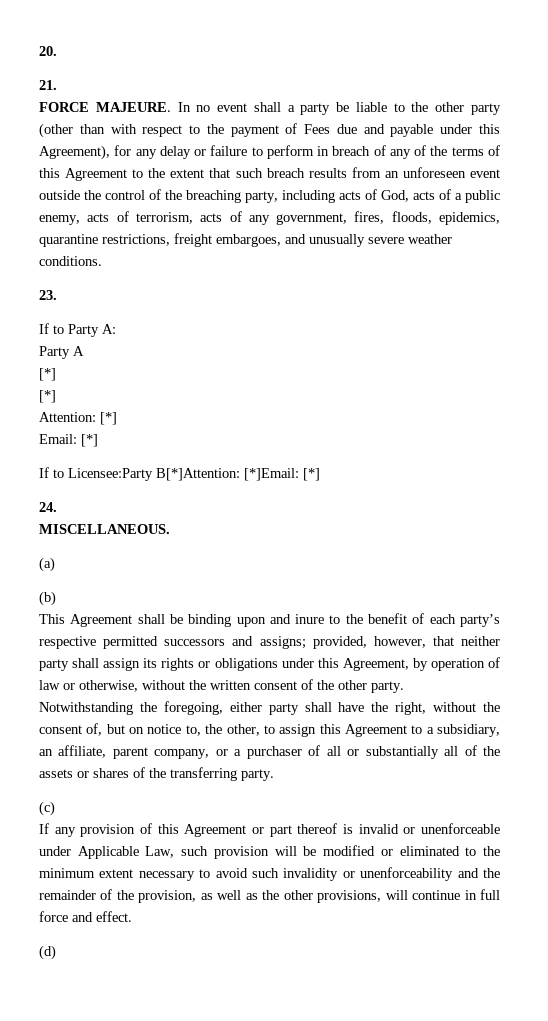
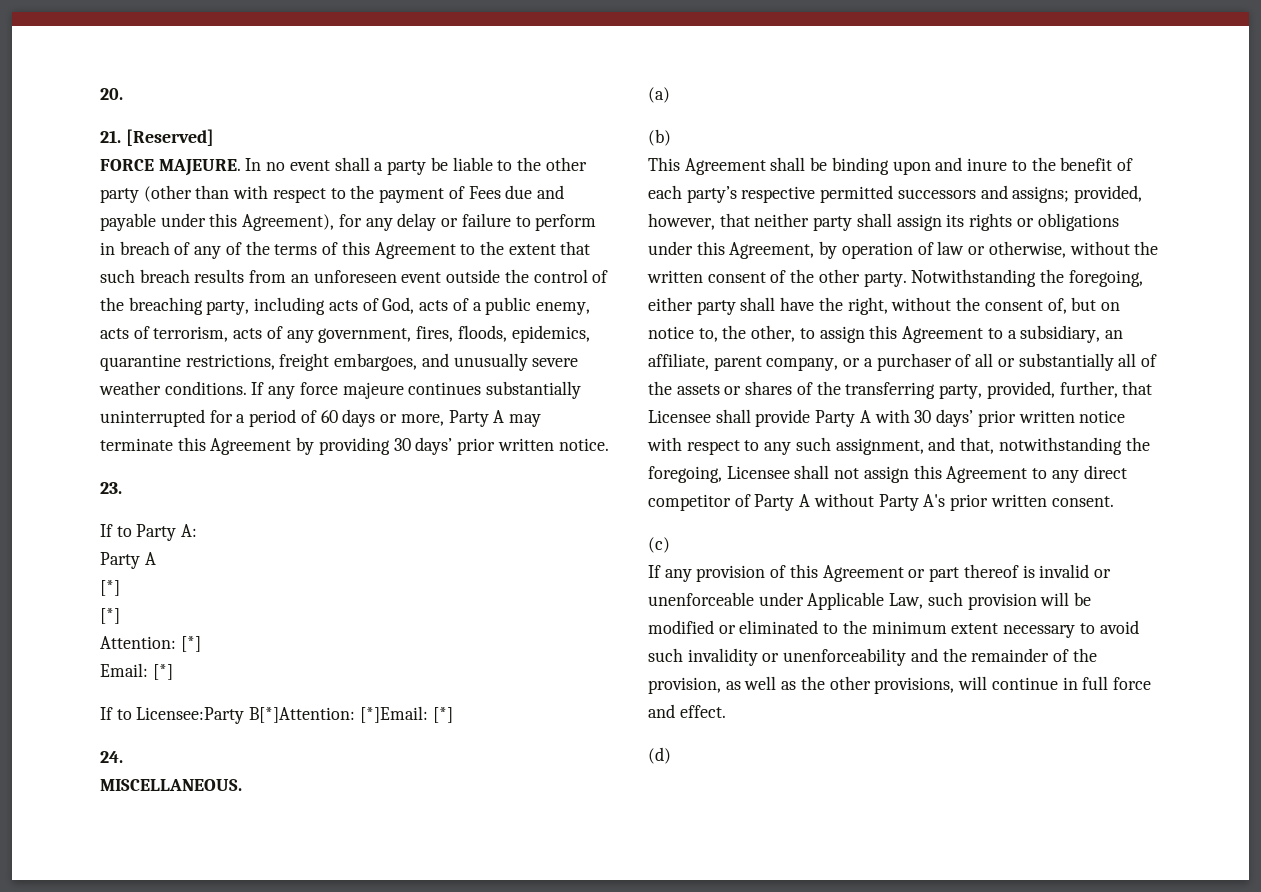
- 21.
+ 21. [Reserved]
+ If any force majeure continues substantially uninterrupted for a period of 60 days or more, Party A may terminate this Agreement by providing 30 days’ prior written notice.
- Notwithstanding the foregoing, either party shall have the right, without the consent of, but on notice to, the other, to assign this Agreement to a subsidiary, an affiliate, parent company, or a purchaser of all or substantially all of the assets or shares of the transferring party.
+ Notwithstanding the foregoing, either party shall have the right, without the consent of, but on notice to, the other, to assign this Agreement to a subsidiary, an affiliate, parent company, or a purchaser of all or substantially all of the assets or shares of the transferring party, provided, further, that Licensee shall provide Party A with 30 days’ prior written notice with respect to any such assignment, and that, notwithstanding the foregoing, Licensee shall not assign this Agreement to any direct competitor of Party A without Party A's prior written consent.

